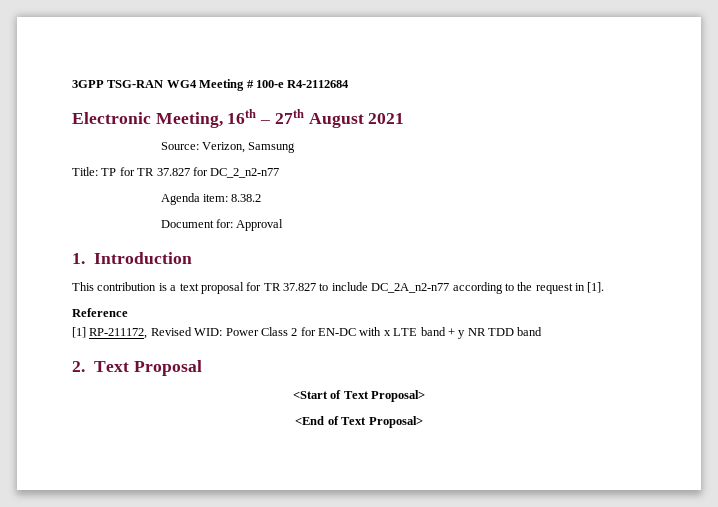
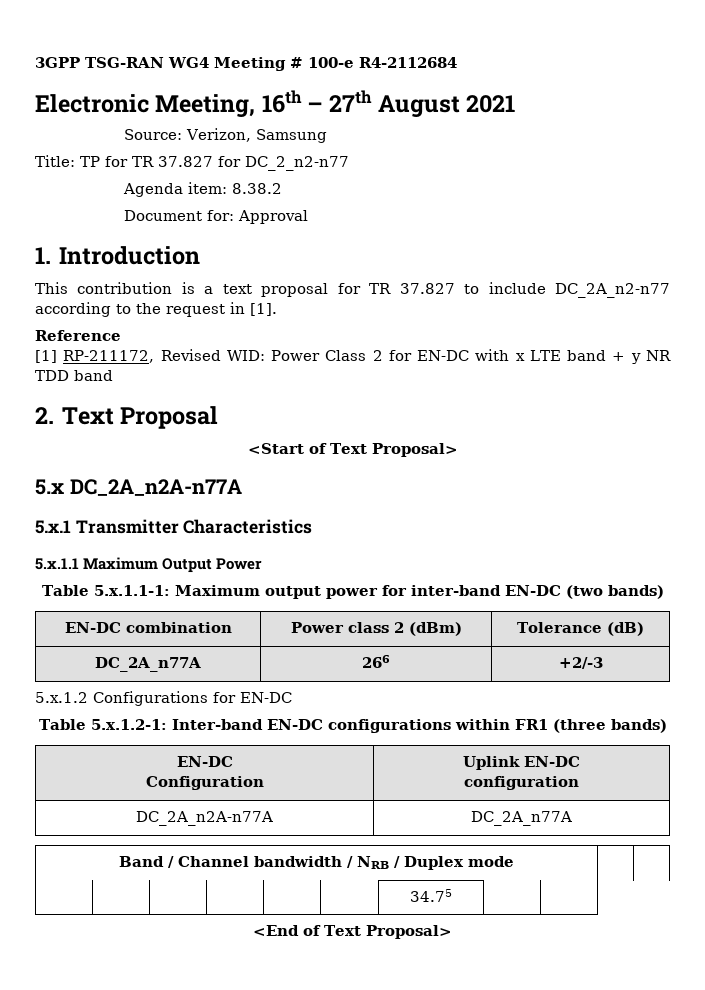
+ 5.x DC_2A_n2A-n77A
+ 5.x.1 Transmitter Characteristics
+ 5.x.1.1 Maximum Output Power
+ Table 5.x.1.1-1: Maximum output power for inter-band EN-DC (two bands)
+ EN-DC combination | Power class 2 (dBm) | Tolerance (dB)
+ DC_2A_n77A | 266 | +2/-3
+ 5.x.1.2 Configurations for EN-DC
+ Table 5.x.1.2-1: Inter-band EN-DC configurations within FR1 (three bands)
+ EN-DC
+ Configuration | Uplink EN-DC
+ configuration
+ DC_2A_n2A-n77A | DC_2A_n77A
+ Band / Channel bandwidth / NRB / Duplex mode | |
+ | | | | | | 34.75 | |

